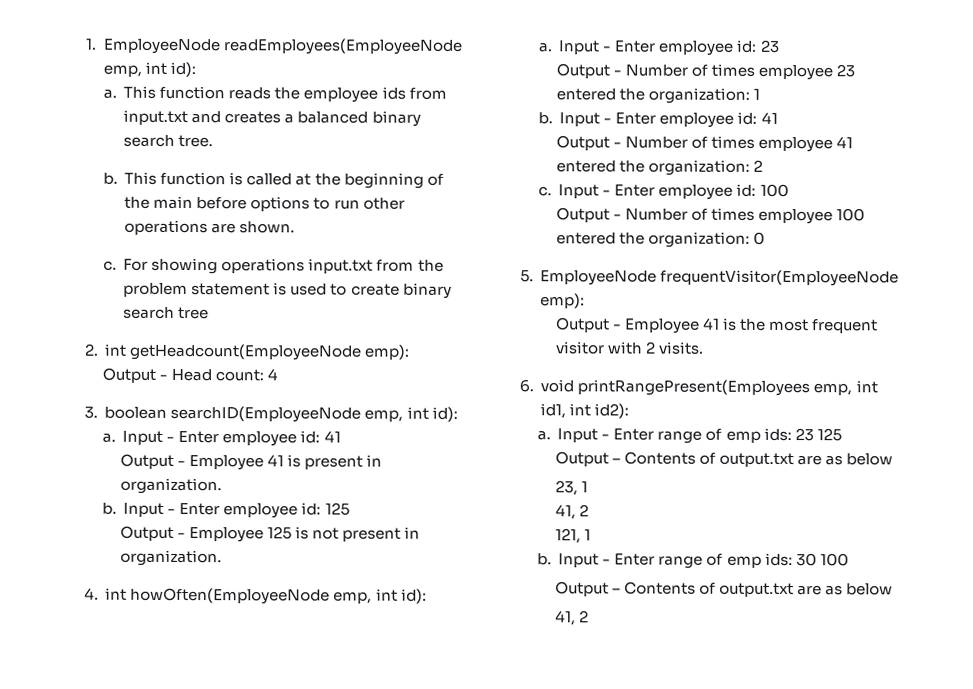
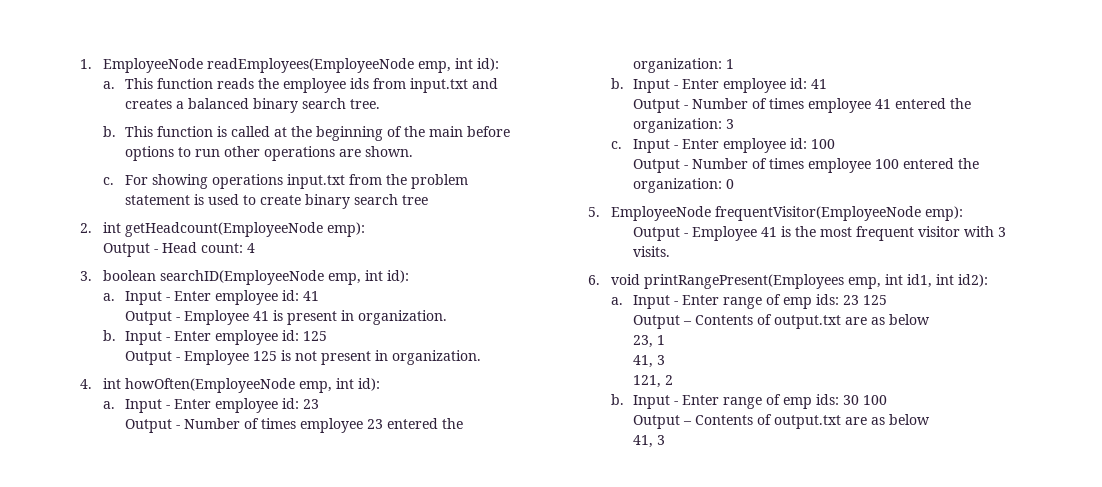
- Output - Number of times employee 41 entered the organization: 2
+ Output - Number of times employee 41 entered the organization: 3
- Output - Employee 41 is the most frequent visitor with 2 visits.
+ Output - Employee 41 is the most frequent visitor with 3 visits.
  23, 1
- 41, 2
+ 41, 3
- 121, 1
+ 121, 2
  Input - Enter range of emp ids: 30 100
  Output – Contents of output.txt are as below
- 41, 2
+ 41, 3

